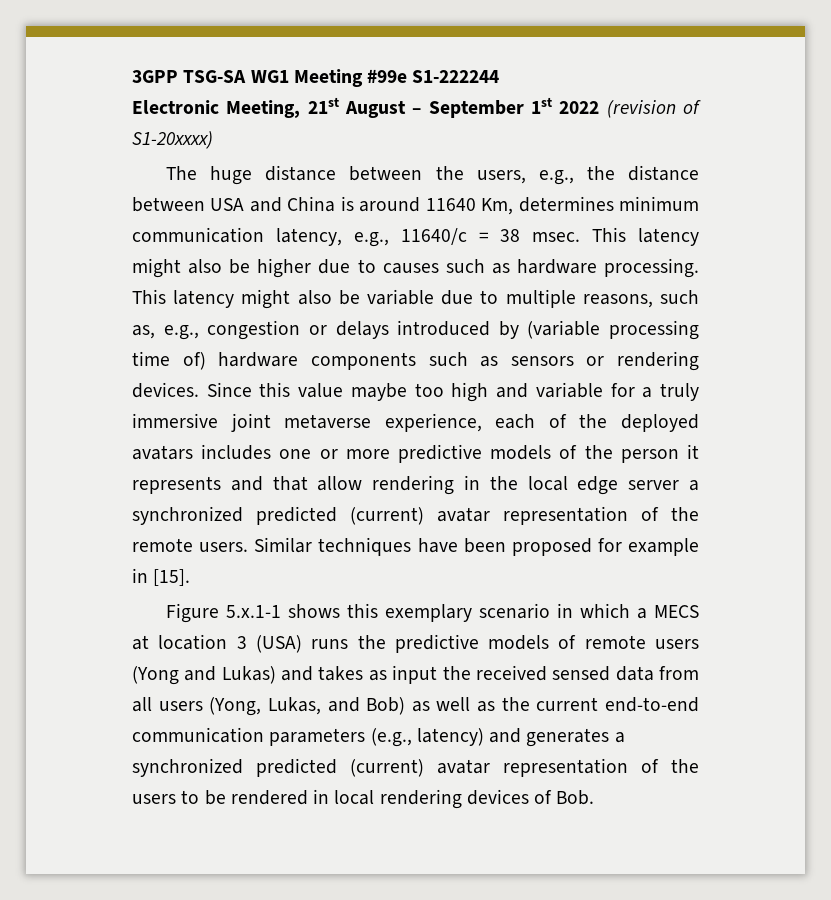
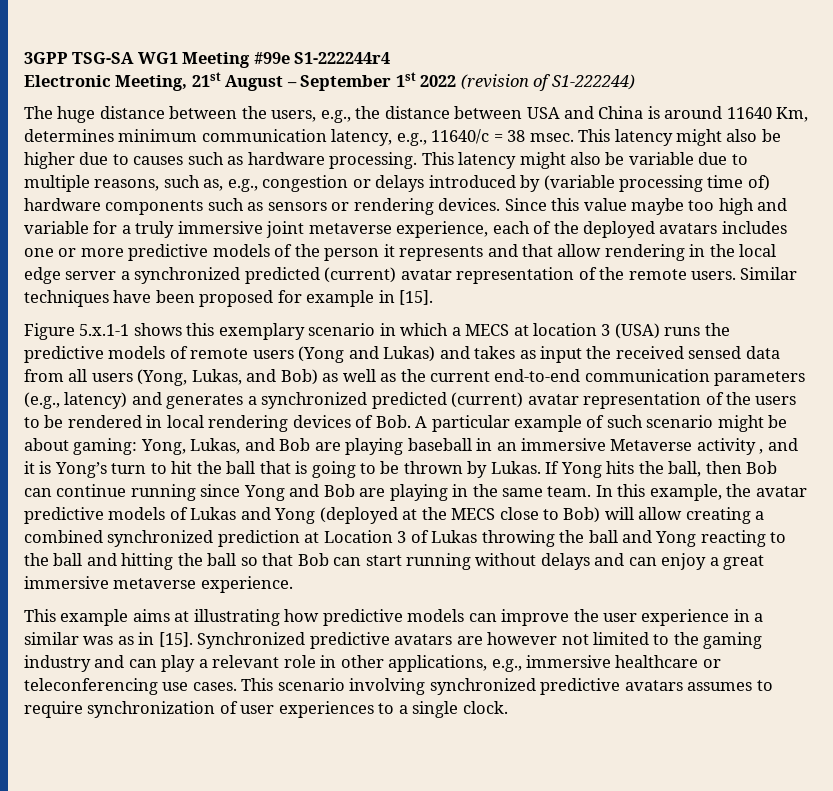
- 3GPP TSG-SA WG1 Meeting #99e S1-222244
+ 3GPP TSG-SA WG1 Meeting #99e S1-222244r4
- Electronic Meeting, 21st August – September 1st 2022 (revision of S1-20xxxx)
+ Electronic Meeting, 21st August – September 1st 2022 (revision of S1-222244)
- Figure 5.x.1-1 shows this exemplary scenario in which a MECS at location 3 (USA) runs the predictive models of remote users (Yong and Lukas) and takes as input the received sensed data from all users (Yong, Lukas, and Bob) as well as the current end-to-end communication parameters (e.g., latency) and generates a synchronized predicted (current) avatar representation of the users to be rendered in local rendering devices of Bob.
+ Figure 5.x.1-1 shows this exemplary scenario in which a MECS at location 3 (USA) runs the predictive models of remote users (Yong and Lukas) and takes as input the received sensed data from all users (Yong, Lukas, and Bob) as well as the current end-to-end communication parameters (e.g., latency) and generates a synchronized predicted (current) avatar representation of the users to be rendered in local rendering devices of Bob. A particular example of such scenario might be about gaming: Yong, Lukas, and Bob are playing baseball in an immersive Metaverse activity , and it is Yong’s turn to hit the ball that is going to be thrown by Lukas. If Yong hits the ball, then Bob can continue running since Yong and Bob are playing in the same team. In this example, the avatar predictive models of Lukas and Yong (deployed at the MECS close to Bob) will allow creating a combined synchronized prediction at Location 3 of Lukas throwing the ball and Yong reacting to the ball and hitting the ball so that Bob can start running without delays and can enjoy a great immersive metaverse experience.
+ This example aims at illustrating how predictive models can improve the user experience in a similar was as in [15]. Synchronized predictive avatars are however not limited to the gaming industry and can play a relevant role in other applications, e.g., immersive healthcare or teleconferencing use cases. This scenario involving synchronized predictive avatars assumes to require synchronization of user experiences to a single clock.

